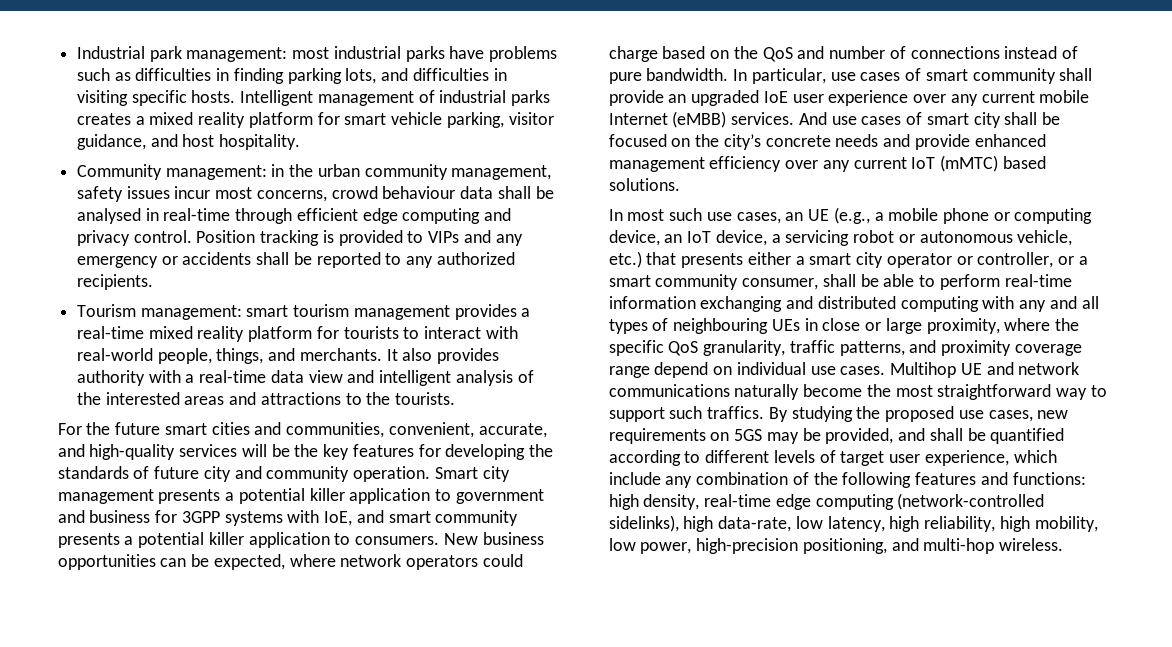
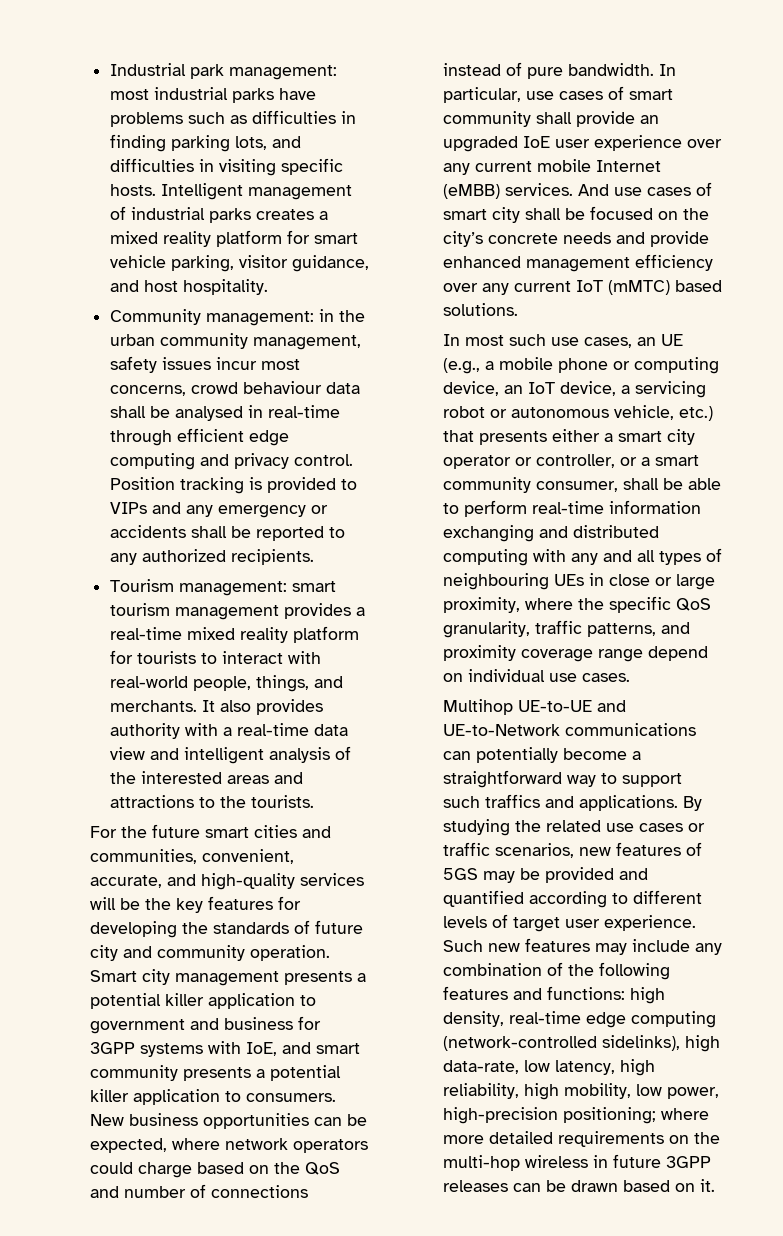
- In most such use cases, an UE (e.g., a mobile phone or computing device, an IoT device, a servicing robot or autonomous vehicle, etc.) that presents either a smart city operator or controller, or a smart community consumer, shall be able to perform real-time information exchanging and distributed computing with any and all types of neighbouring UEs in close or large proximity, where the specific QoS granularity, traffic patterns, and proximity coverage range depend on individual use cases. Multihop UE and network communications naturally become the most straightforward way to support such traffics. By studying the proposed use cases, new requirements on 5GS may be provided, and shall be quantified according to different levels of target user experience, which include any combination of the following features and functions:
+ In most such use cases, an UE (e.g., a mobile phone or computing device, an IoT device, a servicing robot or autonomous vehicle, etc.) that presents either a smart city operator or controller, or a smart community consumer, shall be able to perform real-time information exchanging and distributed computing with any and all types of neighbouring UEs in close or large proximity, where the specific QoS granularity, traffic patterns, and proximity coverage range depend on individual use cases.
+ Multihop UE-to-UE and UE-to-Network communications can potentially become a straightforward way to support such traffics and applications. By studying the related use cases or traffic scenarios, new features of 5GS may be provided and quantified according to different levels of target user experience. Such new features may include any combination of the following features and functions:
- high density, real-time edge computing (network-controlled sidelinks), high data-rate, low latency, high reliability, high mobility, low power, high-precision positioning, and multi-hop wireless.
+ high density, real-time edge computing (network-controlled sidelinks), high data-rate, low latency, high reliability, high mobility, low power, high-precision positioning; where more detailed requirements on the multi-hop wireless in future 3GPP releases can be drawn based on it.

